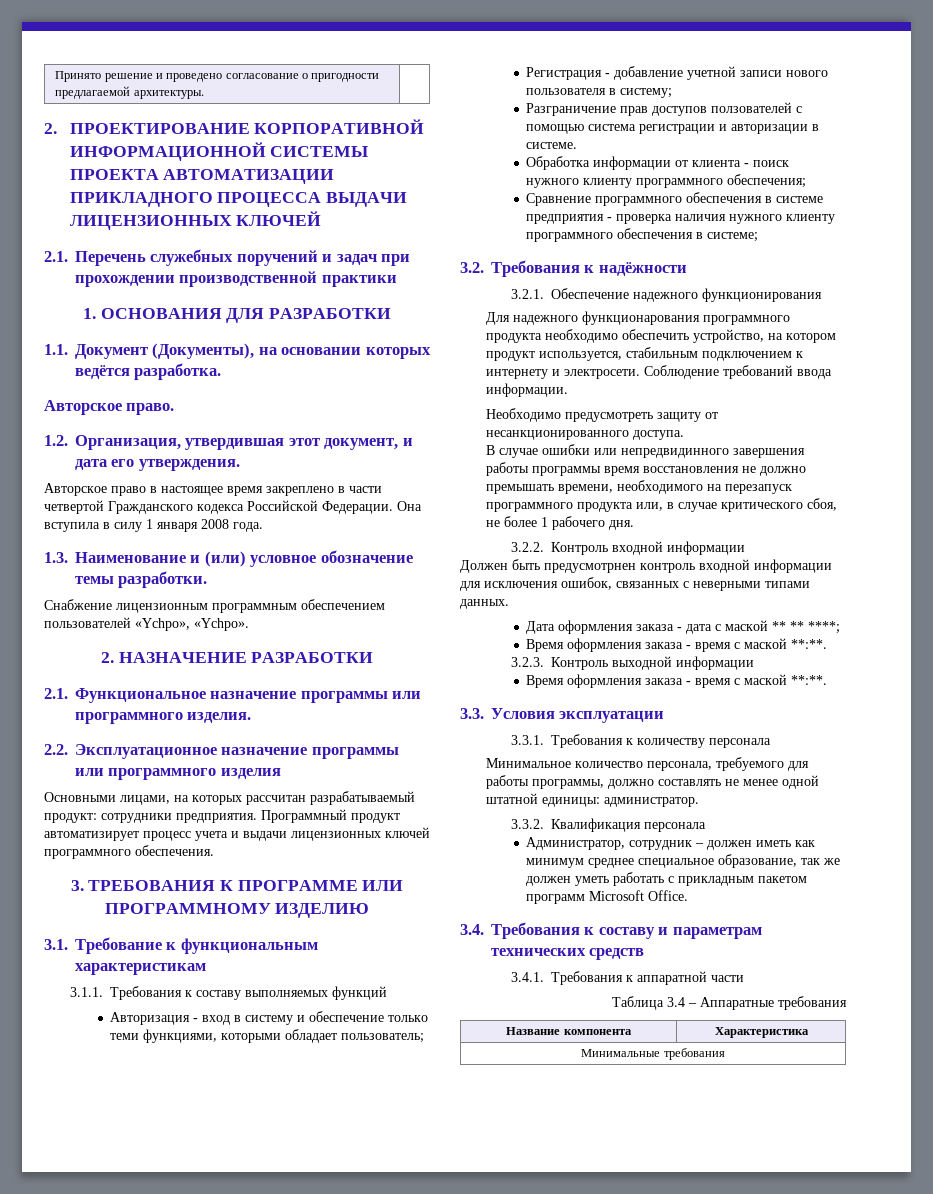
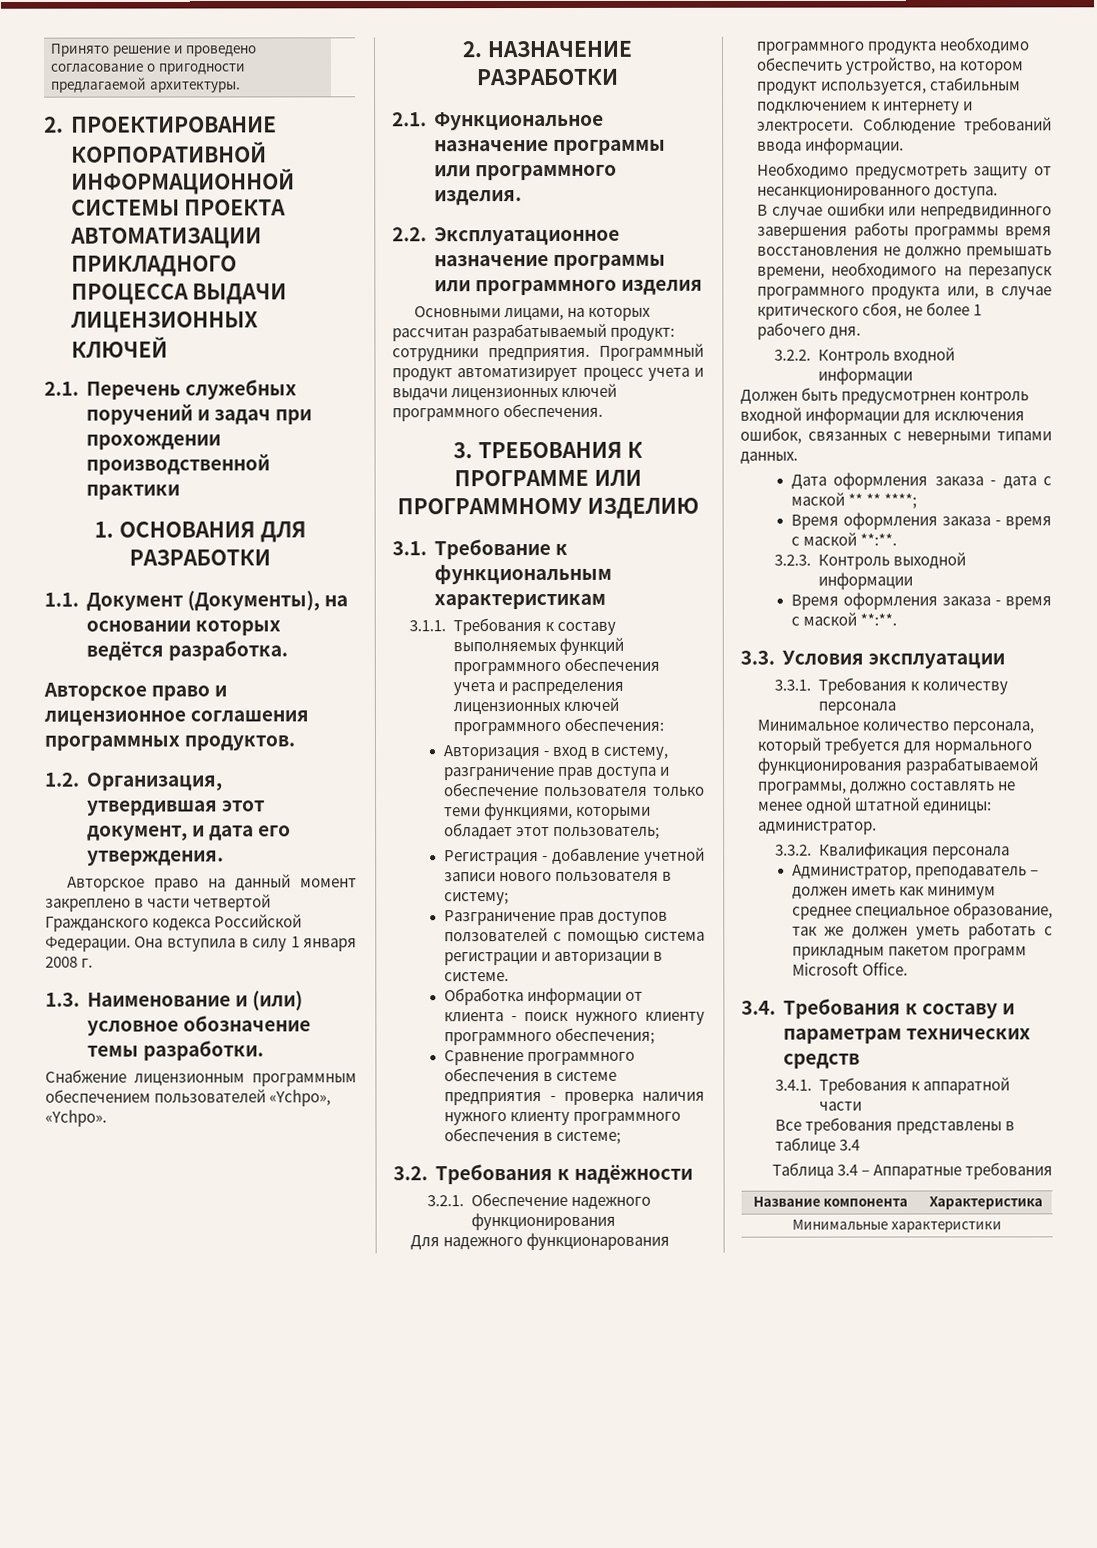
- Авторское право.
+ Авторское право и лицензионное соглашения программных продуктов.
- Авторское право в настоящее время закреплено в части четвертой Гражданского кодекса Российской Федерации.
+ Авторское право на данный момент закреплено в части четвертой Гражданского кодекса Российской Федерации.
- Она вступила в силу 1 января 2008 года.
+ Она вступила в силу 1 января 2008 г.
- 3.1.1. Требования к составу выполняемых функций
+ 3.1.1. Требования к составу выполняемых функций программного обеспечения учета и распределения лицензионных ключей программного обеспечения:
- Авторизация - вход в систему и обеспечение только теми функциями, которыми обладает пользователь;
+ Авторизация - вход в систему, разграничение прав доступа и обеспечение пользователя только теми функциями, которыми обладает этот пользователь;
- Минимальное количество персонала, требуемого для работы программы, должно составлять не менее одной штатной единицы: администратор.
+ Минимальное количество персонала, который требуется для нормального функционирования разрабатываемой программы, должно составлять не менее одной штатной единицы: администратор.
- Администратор, сотрудник – должен иметь как минимум среднее специальное образование, так же должен уметь работать с прикладным пакетом программ Microsoft Office.
+ Администратор, преподаватель – должен иметь как минимум среднее специальное образование, так же должен уметь работать с прикладным пакетом программ Microsoft Office.
+ Все требования представлены в таблице 3.4
- Минимальные требования
+ Минимальные характеристики

